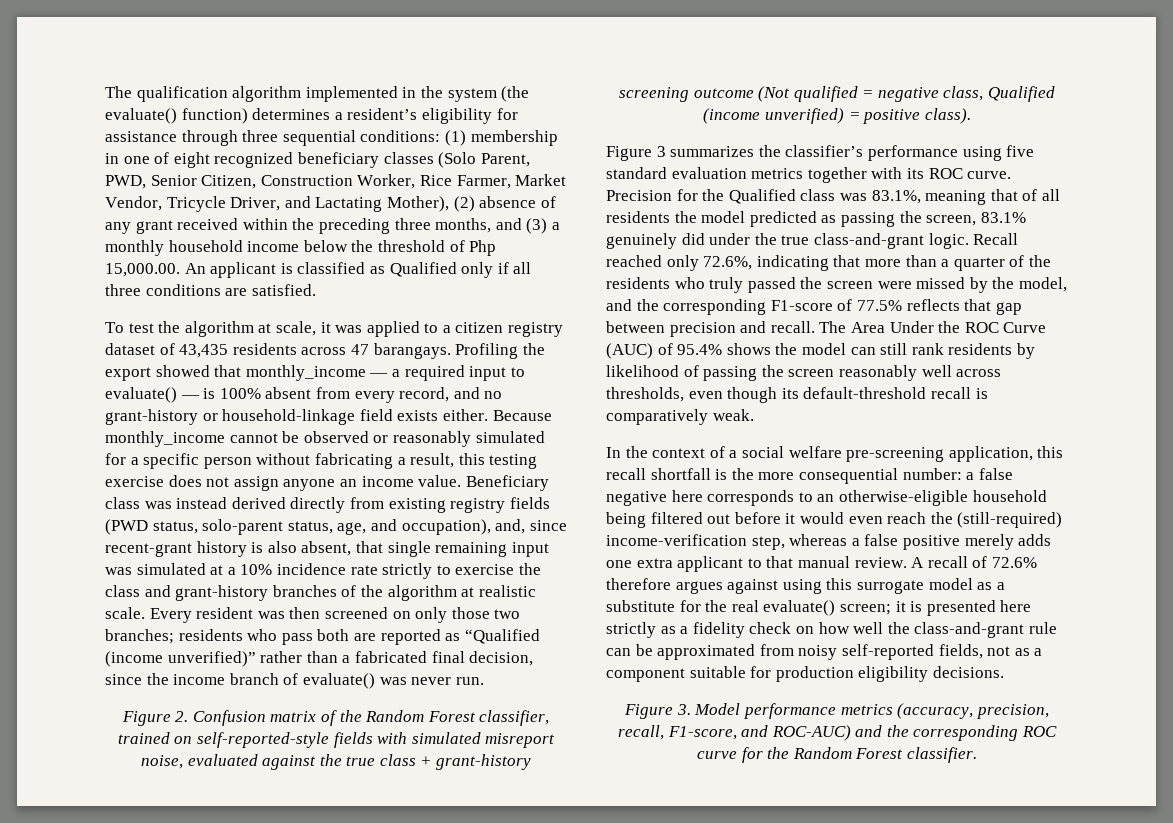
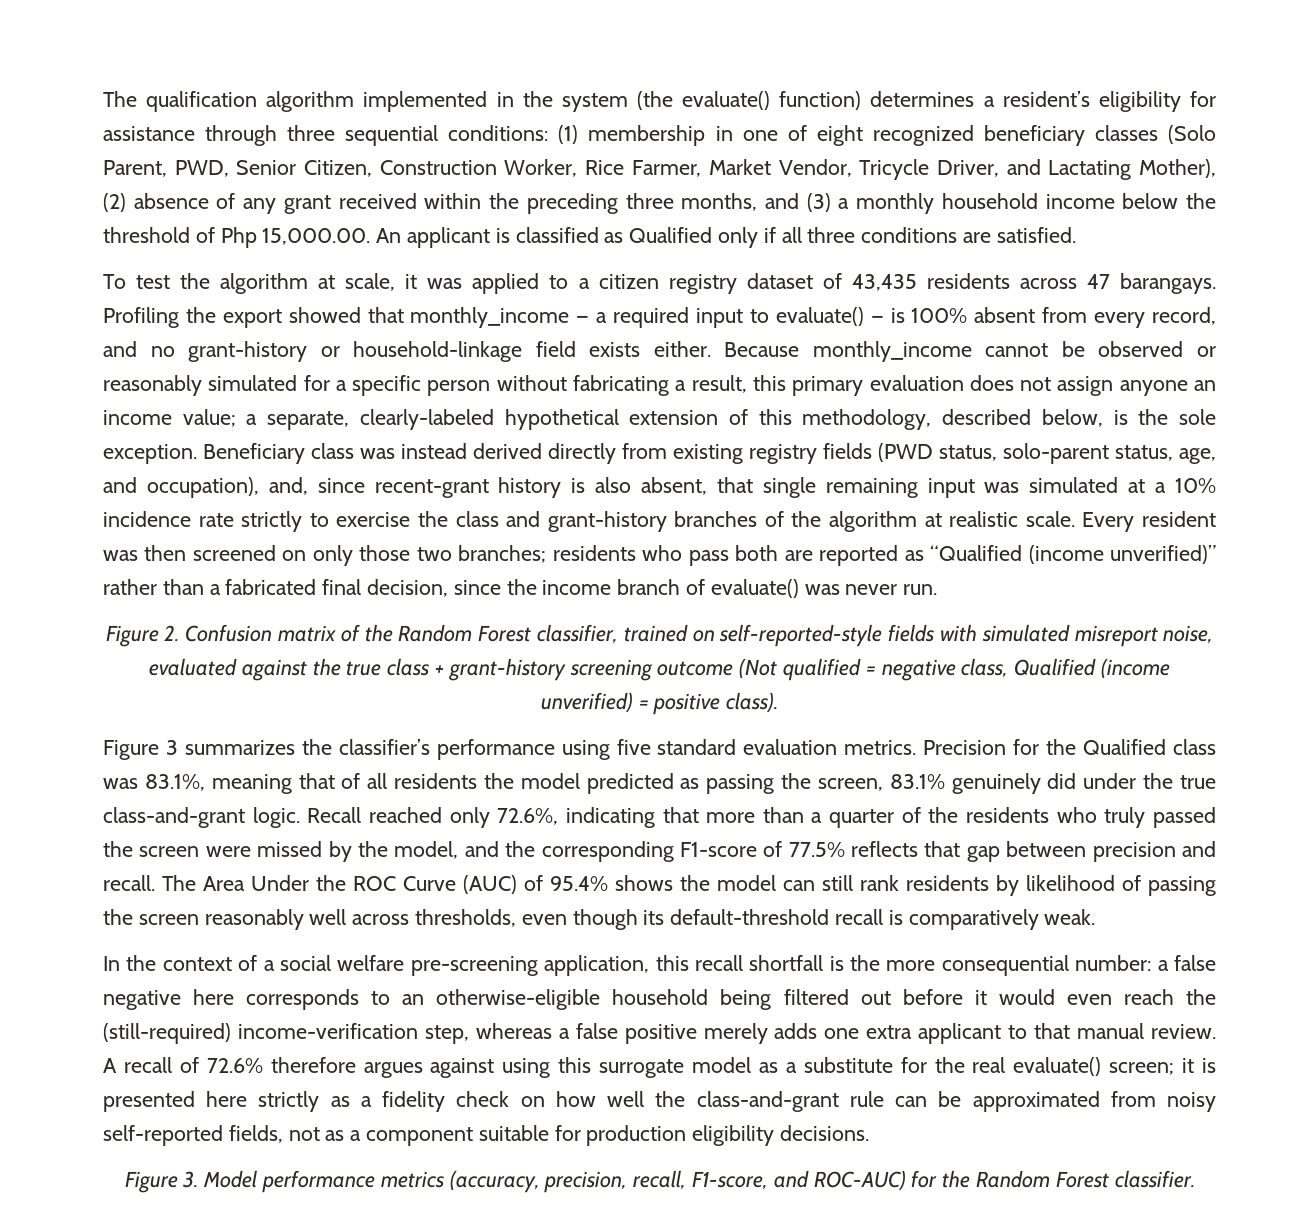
- Because monthly_income cannot be observed or reasonably simulated for a specific person without fabricating a result, this testing exercise does not assign anyone an income value.
+ Because monthly_income cannot be observed or reasonably simulated for a specific person without fabricating a result, this primary evaluation does not assign anyone an income value; a separate, clearly-labeled hypothetical extension of this methodology, described below, is the sole exception.
- Figure 3 summarizes the classifier’s performance using five standard evaluation metrics together with its ROC curve.
+ Figure 3 summarizes the classifier’s performance using five standard evaluation metrics.
- Figure 3. Model performance metrics (accuracy, precision, recall, F1-score, and ROC-AUC) and the corresponding ROC curve for the Random Forest classifier.
+ Figure 3. Model performance metrics (accuracy, precision, recall, F1-score, and ROC-AUC) for the Random Forest classifier.

